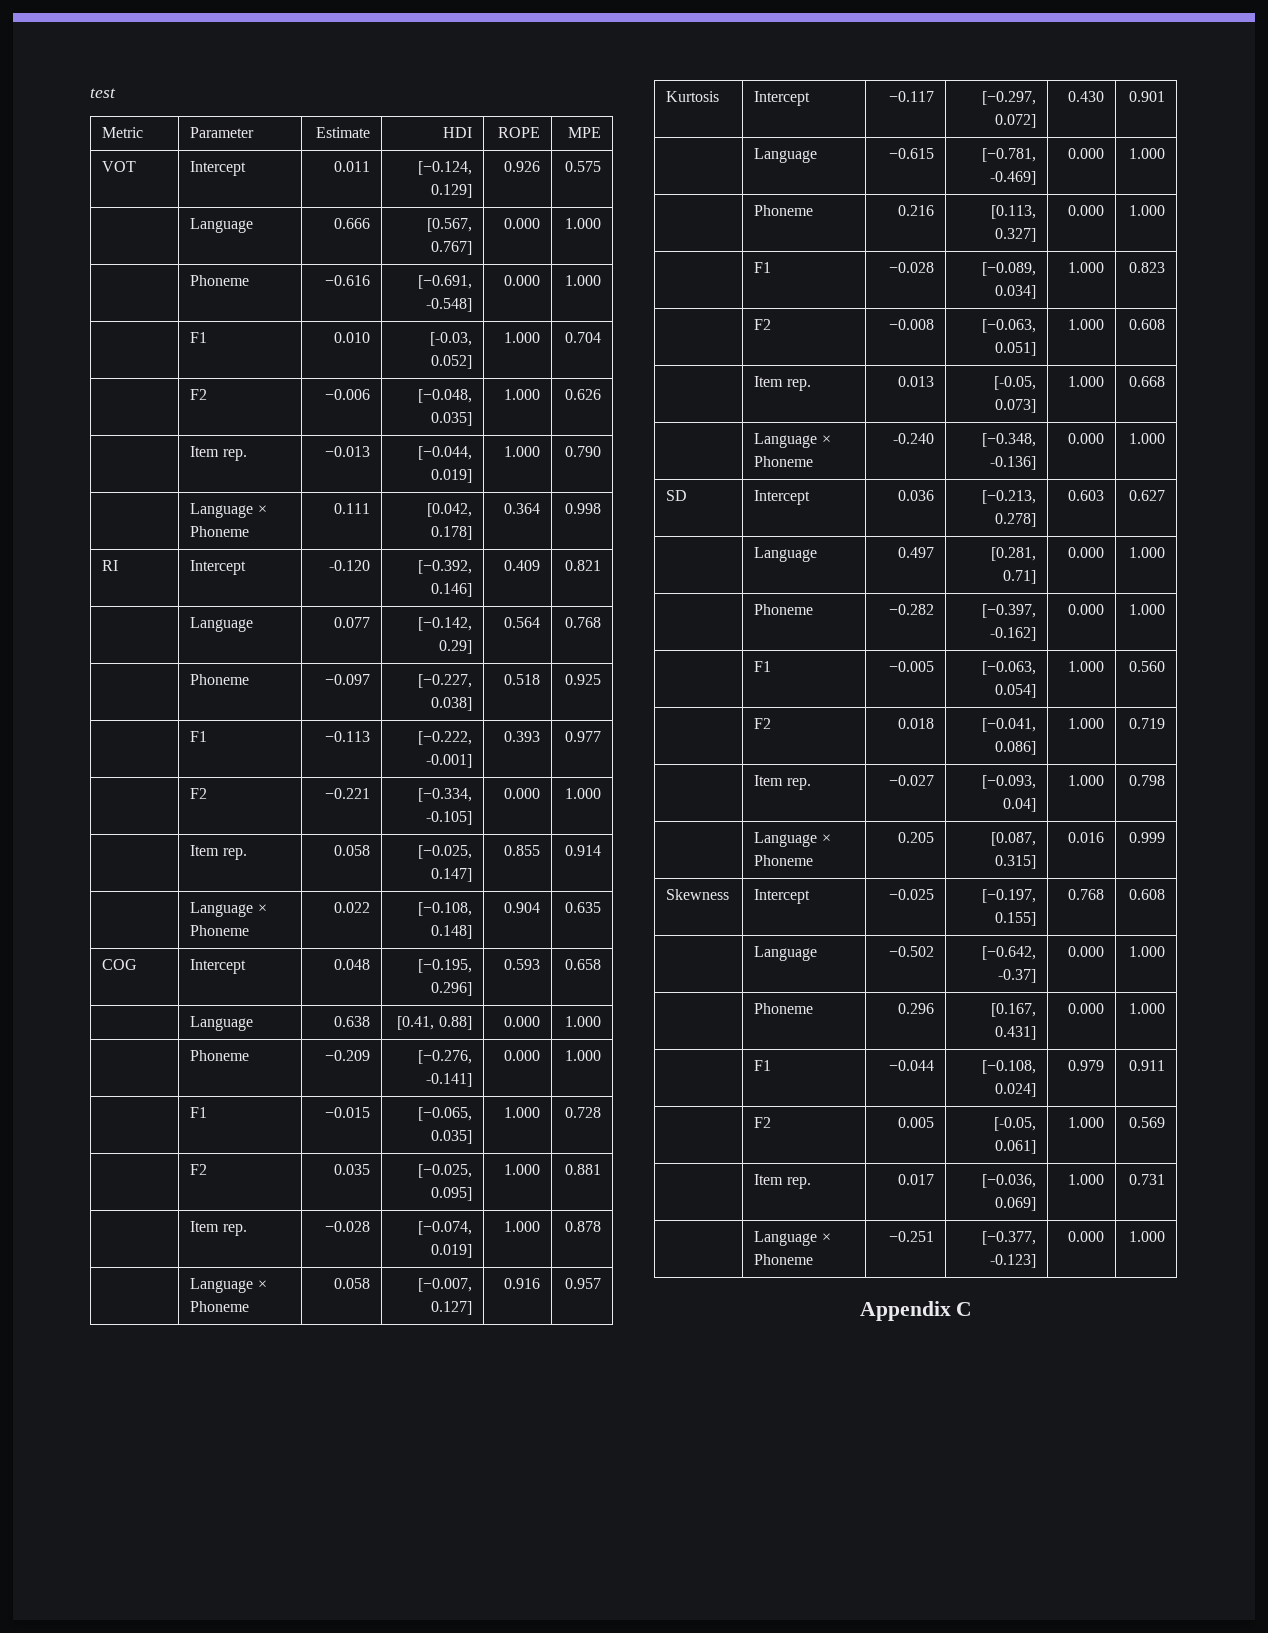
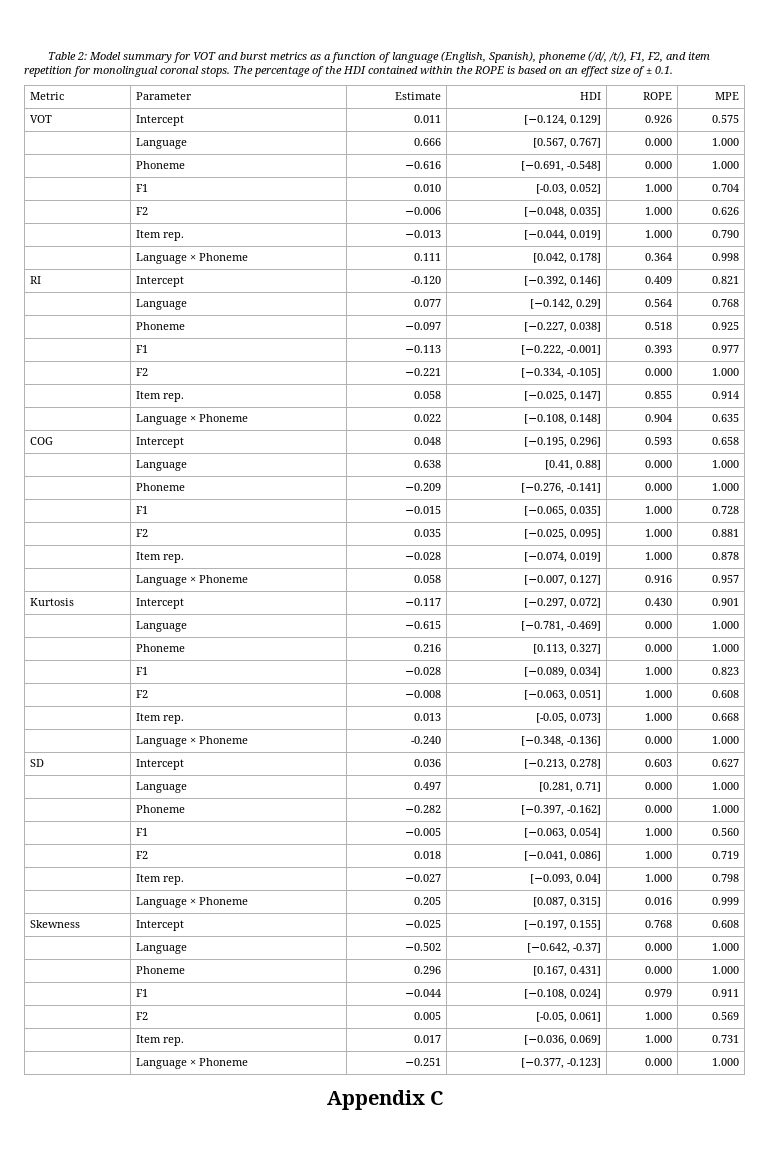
- test
+ Table 2: Model summary for VOT and burst metrics as a function of language (English, Spanish), phoneme (/d/, /t/), F1, F2, and item repetition for monolingual coronal stops. The percentage of the HDI contained within the ROPE is based on an effect size of ± 0.1.

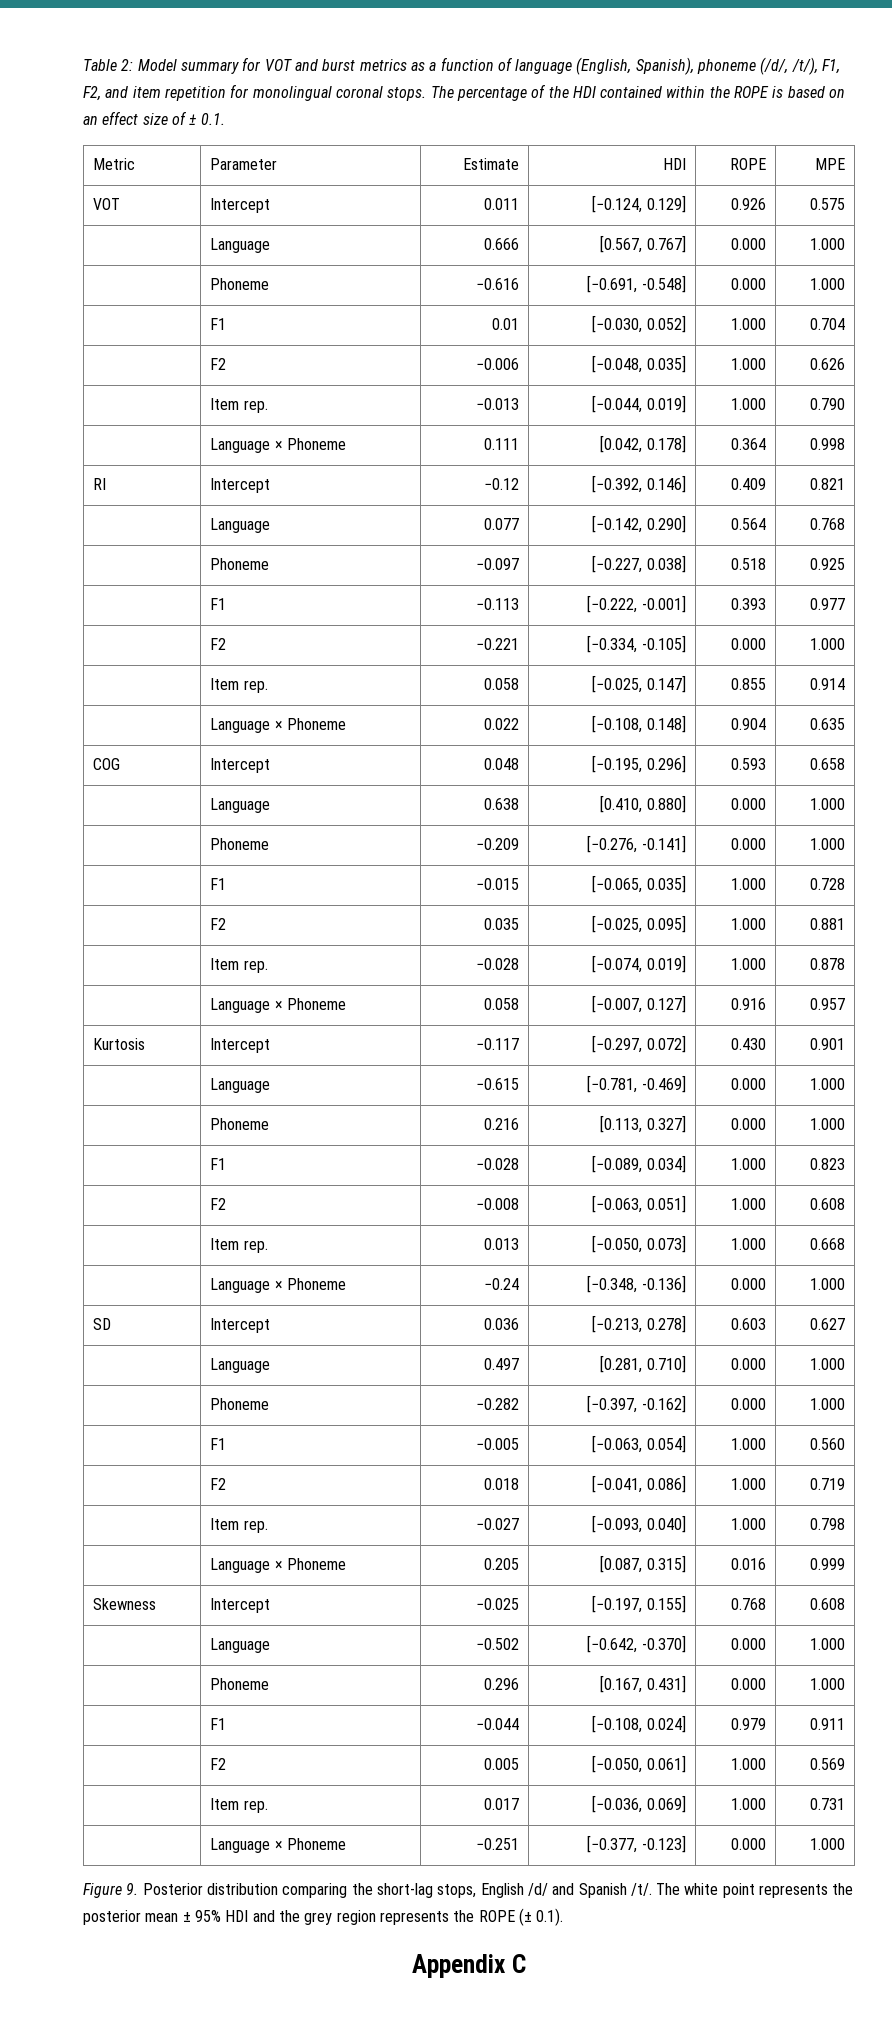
- | F1 | 0.010 | [-0.03, 0.052] | 1.000 | 0.704
+ | F1 | 0.01 | [−0.030, 0.052] | 1.000 | 0.704
- RI | Intercept | -0.120 | [−0.392, 0.146] | 0.409 | 0.821
+ RI | Intercept | −0.12 | [−0.392, 0.146] | 0.409 | 0.821
- | Language | 0.077 | [−0.142, 0.29] | 0.564 | 0.768
+ | Language | 0.077 | [−0.142, 0.290] | 0.564 | 0.768
- | Language | 0.638 | [0.41, 0.88] | 0.000 | 1.000
+ | Language | 0.638 | [0.410, 0.880] | 0.000 | 1.000
- | Item rep. | 0.013 | [-0.05, 0.073] | 1.000 | 0.668
+ | Item rep. | 0.013 | [−0.050, 0.073] | 1.000 | 0.668
- | Language × Phoneme | -0.240 | [−0.348, -0.136] | 0.000 | 1.000
+ | Language × Phoneme | −0.24 | [−0.348, -0.136] | 0.000 | 1.000
- | Language | 0.497 | [0.281, 0.71] | 0.000 | 1.000
+ | Language | 0.497 | [0.281, 0.710] | 0.000 | 1.000
- | Item rep. | −0.027 | [−0.093, 0.04] | 1.000 | 0.798
+ | Item rep. | −0.027 | [−0.093, 0.040] | 1.000 | 0.798
- | Language | −0.502 | [−0.642, -0.37] | 0.000 | 1.000
+ | Language | −0.502 | [−0.642, -0.370] | 0.000 | 1.000
- | F2 | 0.005 | [-0.05, 0.061] | 1.000 | 0.569
+ | F2 | 0.005 | [−0.050, 0.061] | 1.000 | 0.569
+ Figure 9. Posterior distribution comparing the short-lag stops, English /d/ and Spanish /t/. The white point represents the posterior mean ± 95% HDI and the grey region represents the ROPE (± 0.1).

